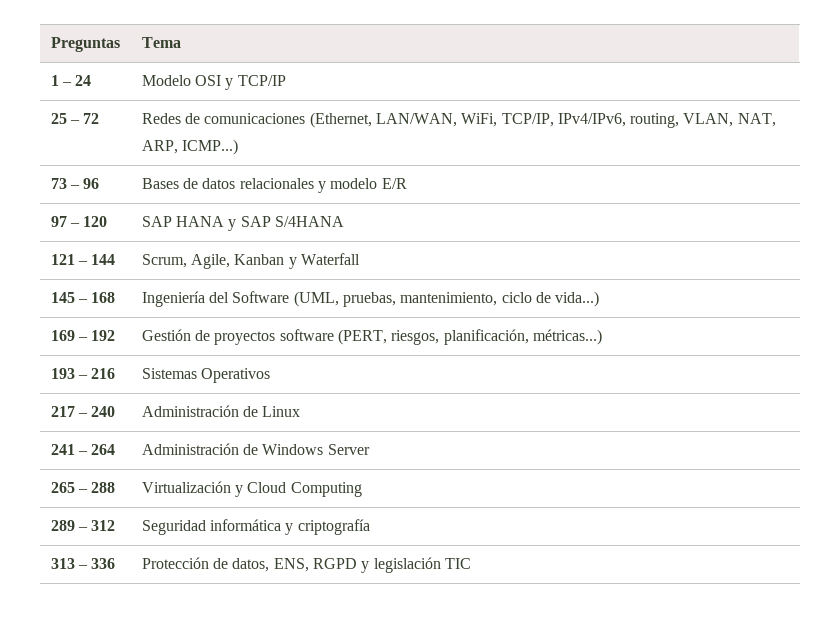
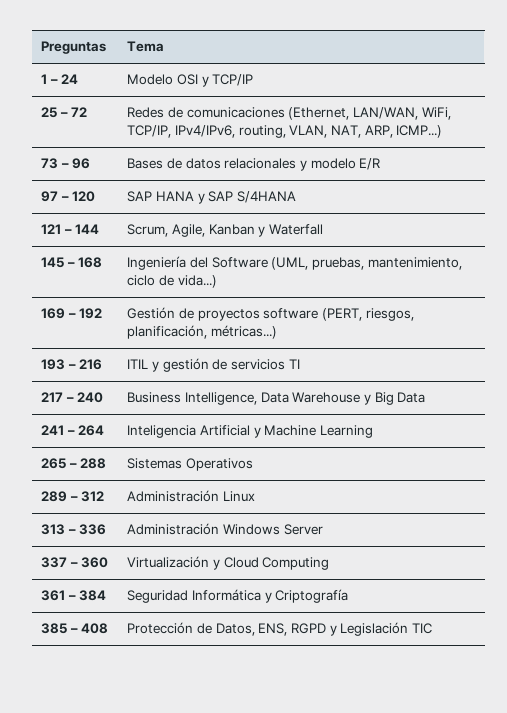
- 193 – 216 | Sistemas Operativos
- 217 – 240 | Administración de Linux
- 241 – 264 | Administración de Windows Server
- 265 – 288 | Virtualización y Cloud Computing
- 289 – 312 | Seguridad informática y criptografía
- 313 – 336 | Protección de datos, ENS, RGPD y legislación TIC
+ 193 – 216 | ITIL y gestión de servicios TI
+ 217 – 240 | Business Intelligence, Data Warehouse y Big Data
+ 241 – 264 | Inteligencia Artificial y Machine Learning
+ 265 – 288 | Sistemas Operativos
+ 289 – 312 | Administración Linux
+ 313 – 336 | Administración Windows Server
+ 337 – 360 | Virtualización y Cloud Computing
+ 361 – 384 | Seguridad Informática y Criptografía
+ 385 – 408 | Protección de Datos, ENS, RGPD y Legislación TIC

